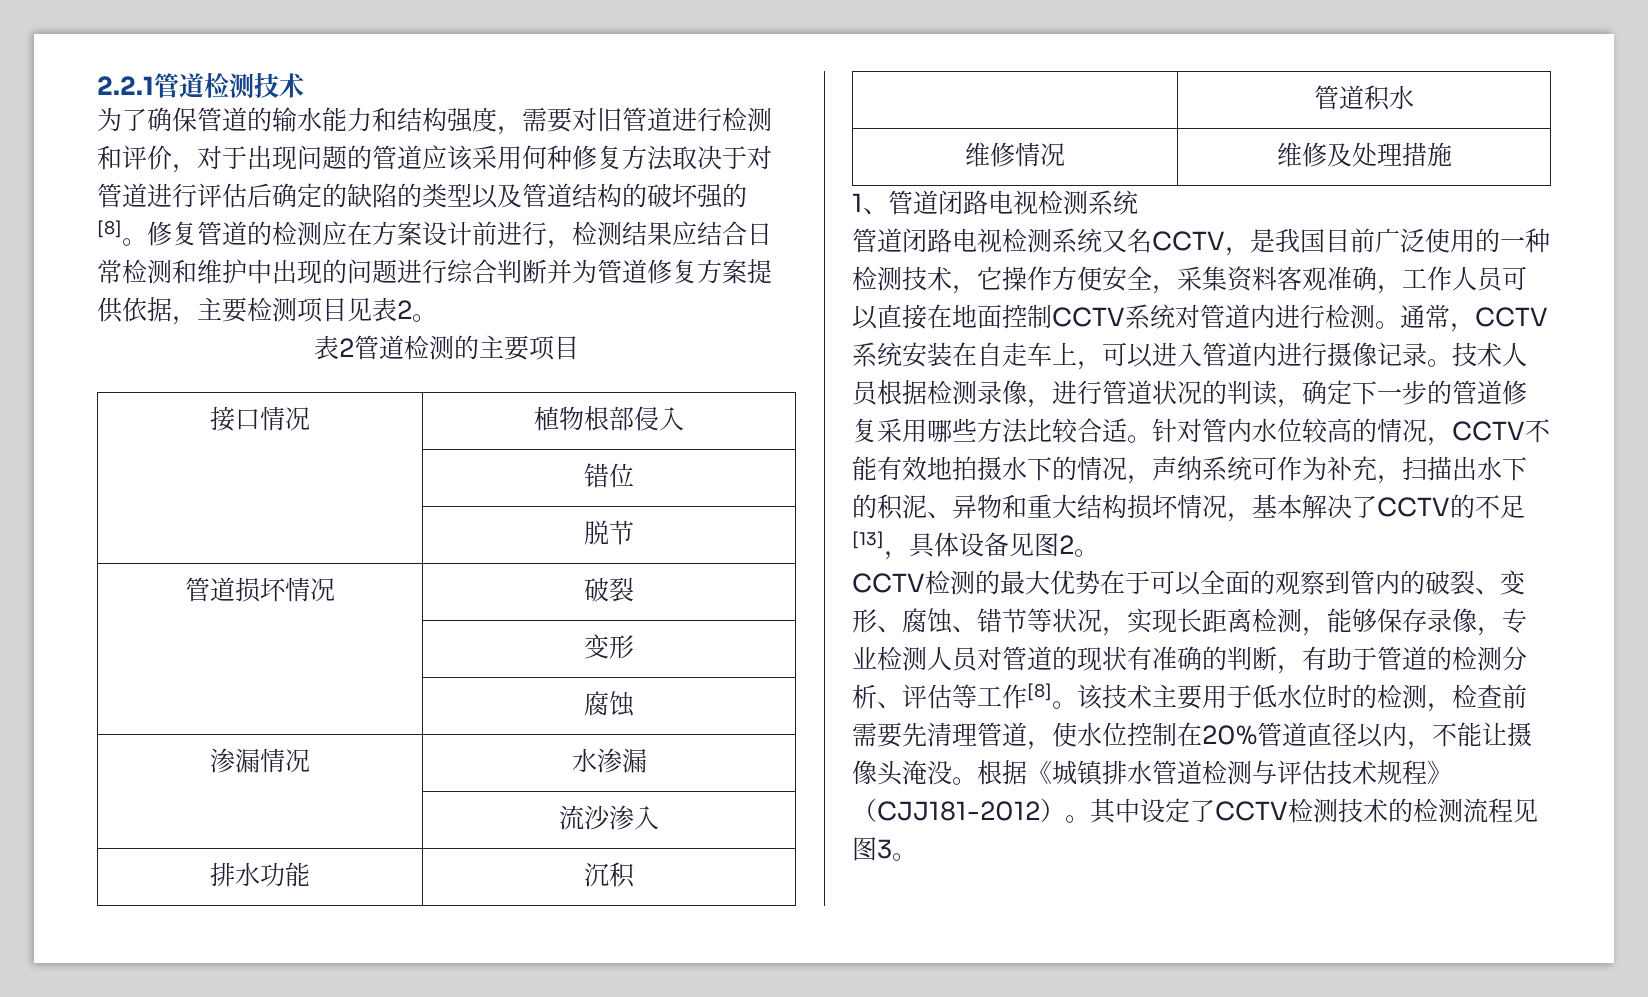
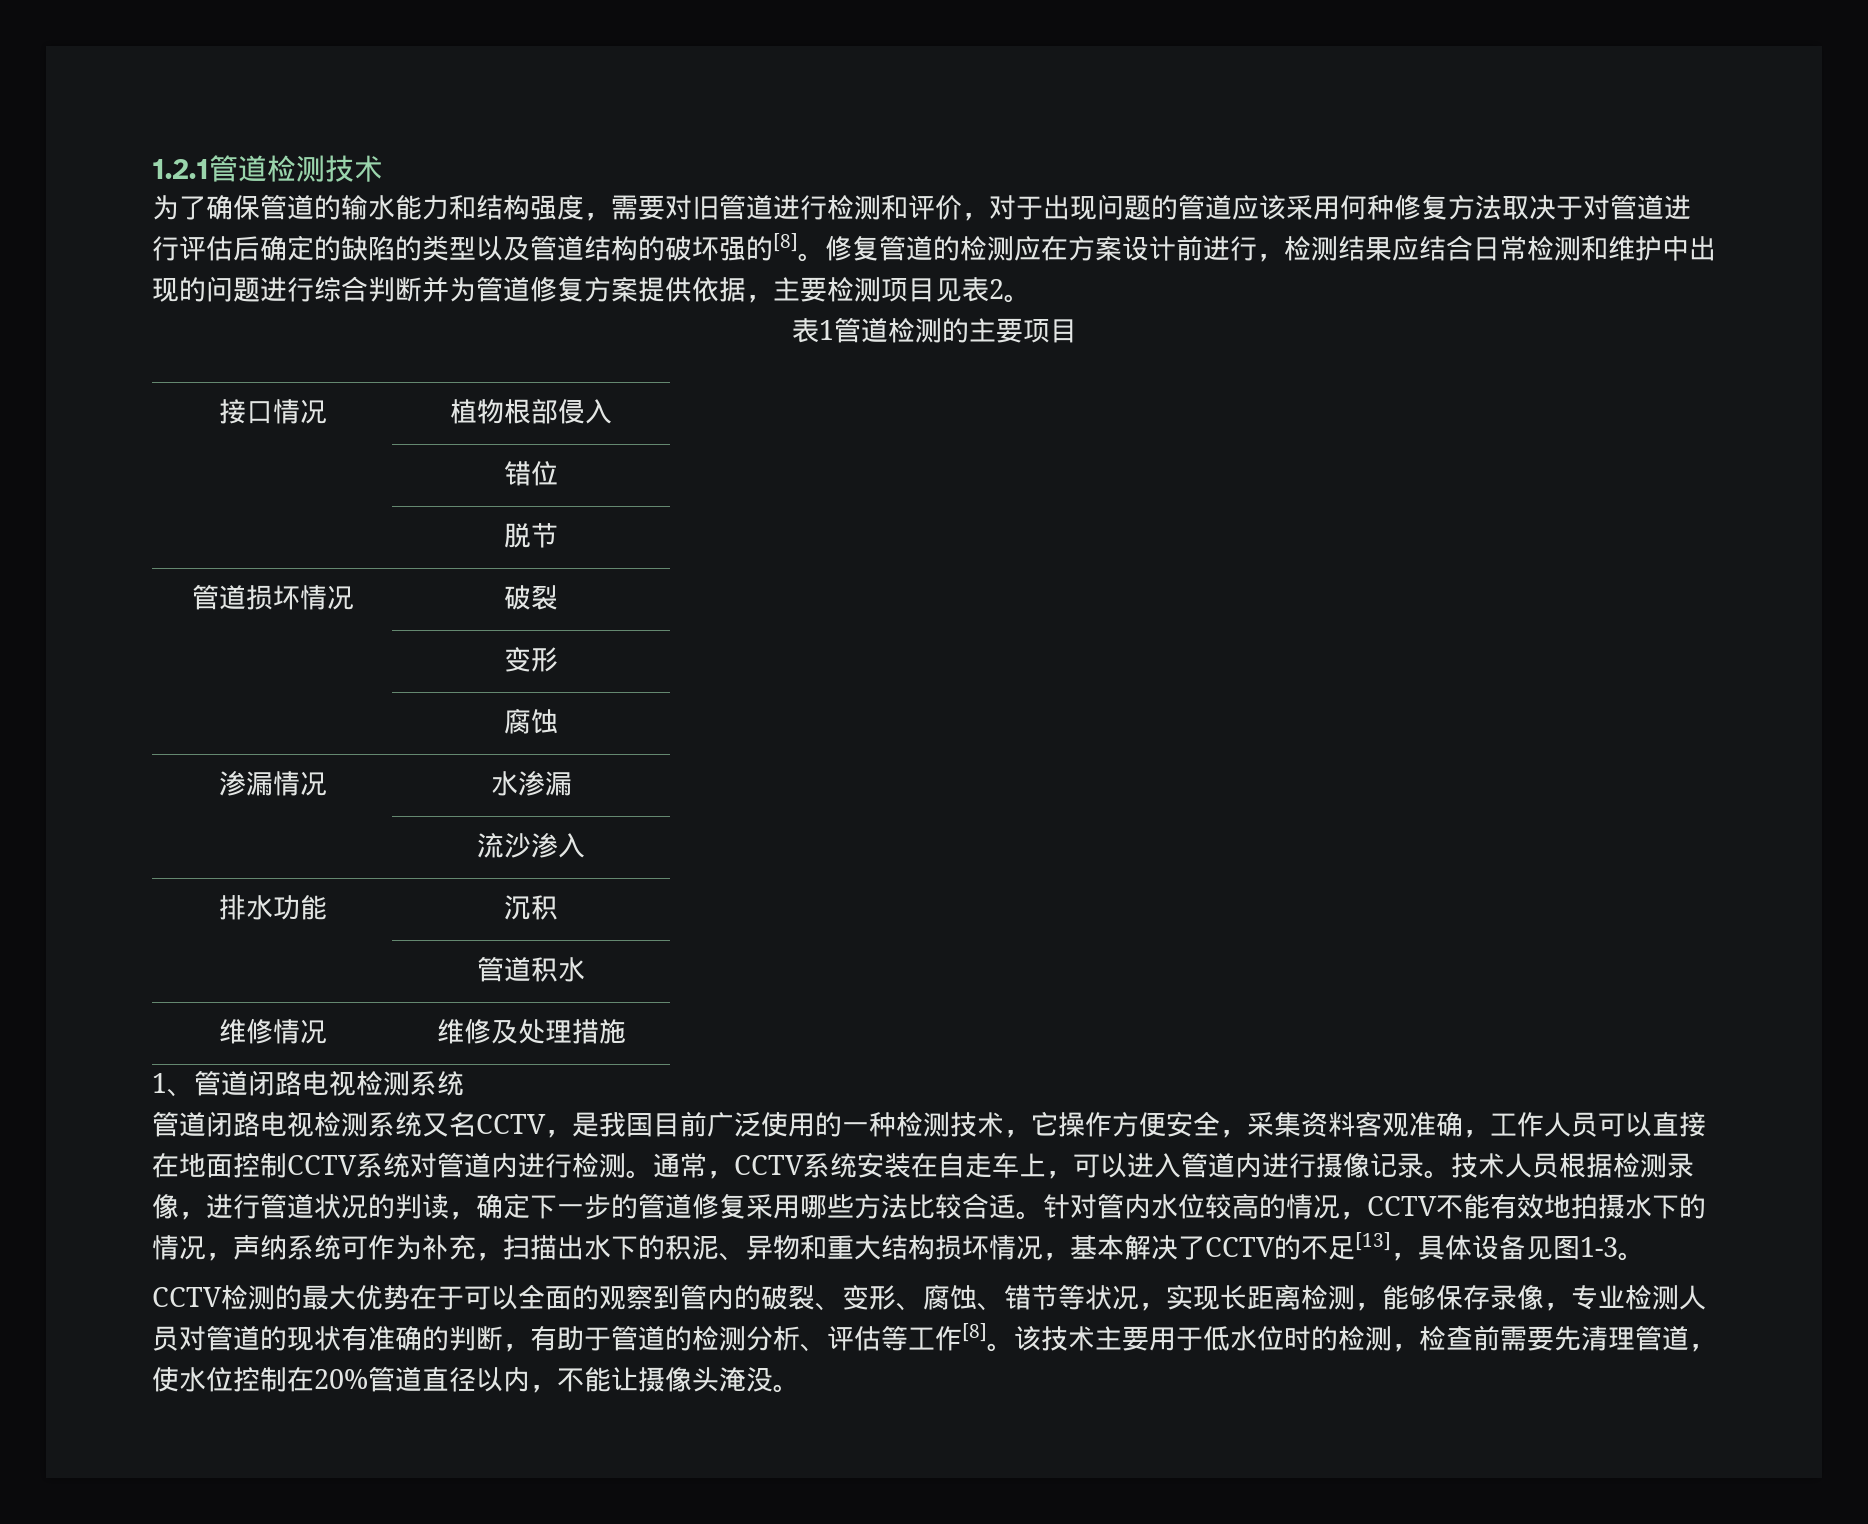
- 2.2.1管道检测技术
+ 1.2.1管道检测技术
- 表2管道检测的主要项目
+ 表1管道检测的主要项目
- 针对管内水位较高的情况，CCTV不能有效地拍摄水下的情况，声纳系统可作为补充，扫描出水下的积泥、异物和重大结构损坏情况，基本解决了CCTV的不足[13]，具体设备见图2。
+ 针对管内水位较高的情况，CCTV不能有效地拍摄水下的情况，声纳系统可作为补充，扫描出水下的积泥、异物和重大结构损坏情况，基本解决了CCTV的不足[13]，具体设备见图1-3。
- 根据《城镇排水管道检测与评估技术规程》（CJJ181-2012）。其中设定了CCTV检测技术的检测流程见图3。

